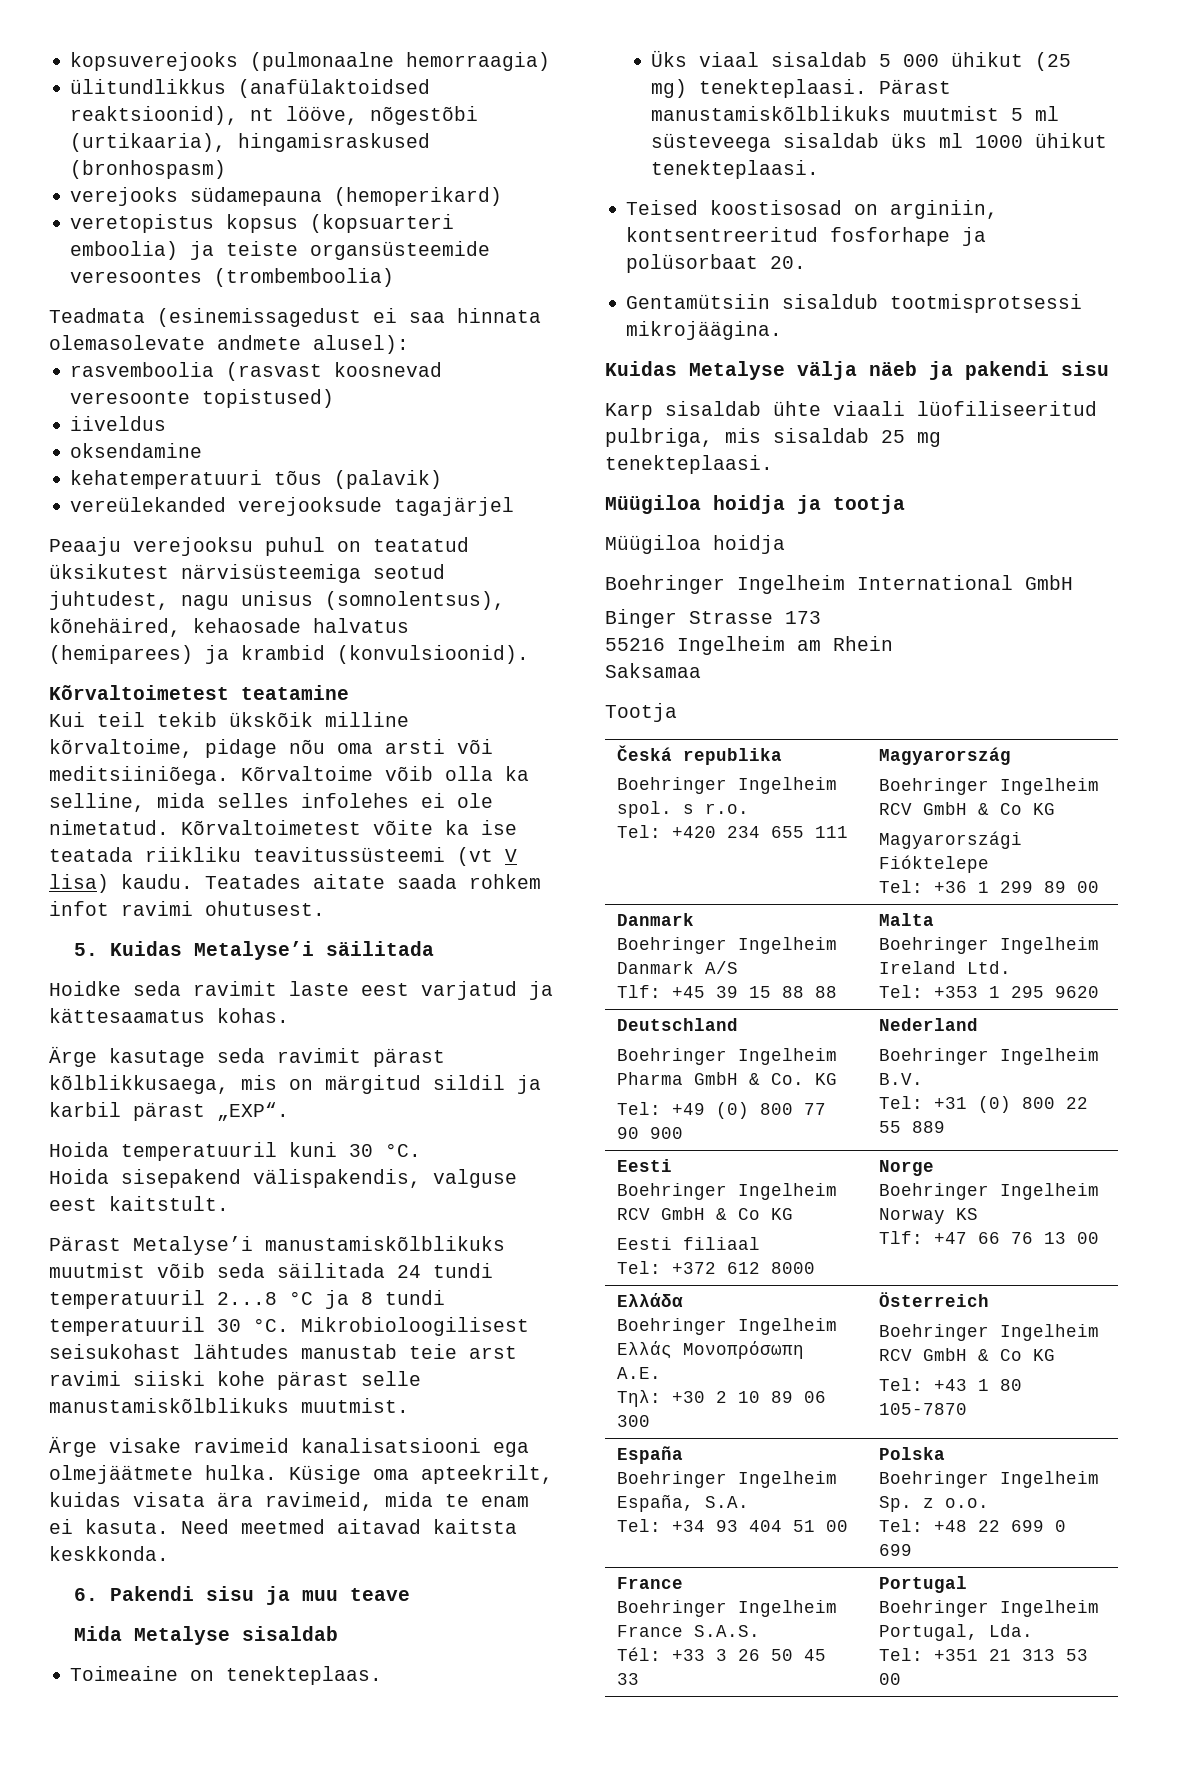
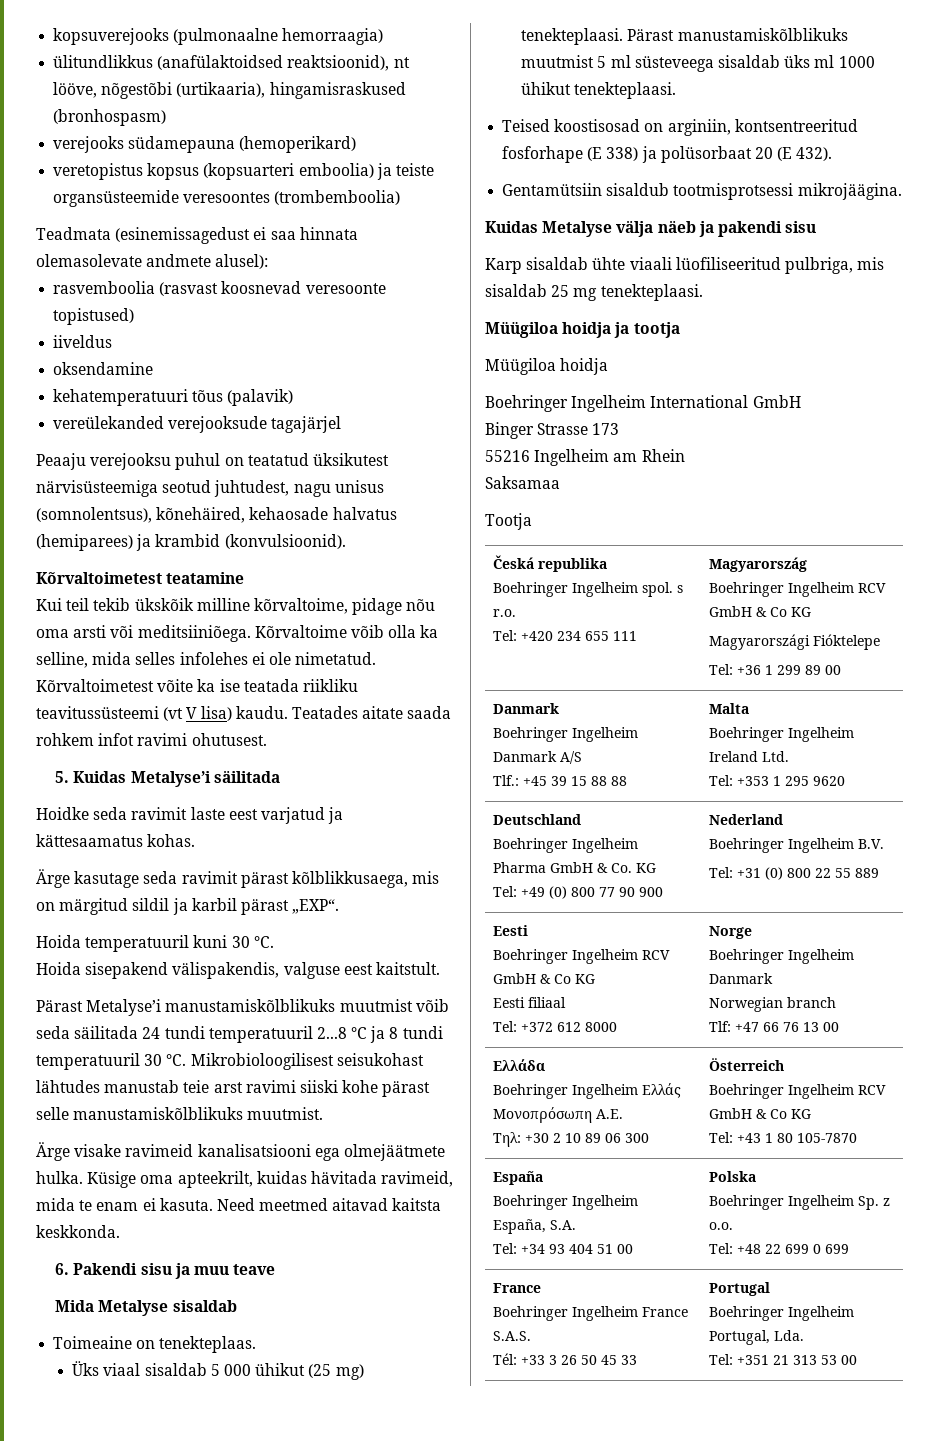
- Küsige oma apteekrilt, kuidas visata ära ravimeid, mida te enam ei kasuta.
+ Küsige oma apteekrilt, kuidas hävitada ravimeid, mida te enam ei kasuta.
- Teised koostisosad on arginiin, kontsentreeritud fosforhape ja polüsorbaat 20.
+ Teised koostisosad on arginiin, kontsentreeritud fosforhape (E 338) ja polüsorbaat 20 (E 432).
  Česká republika
  Boehringer Ingelheim spol. s r.o.
  Tel: +420 234 655 111 | Magyarország
  Boehringer Ingelheim RCV GmbH & Co KG
  Magyarországi Fióktelepe
  Tel: +36 1 299 89 00
  Danmark
  Boehringer Ingelheim Danmark A/S
- Tlf: +45 39 15 88 88 | Malta
+ Tlf.: +45 39 15 88 88 | Malta
  Deutschland
  Boehringer Ingelheim Pharma GmbH & Co. KG
  Tel: +49 (0) 800 77 90 900 | Nederland
  Boehringer Ingelheim B.V.
  Tel: +31 (0) 800 22 55 889
  Eesti
  Boehringer Ingelheim RCV GmbH & Co KG
  Eesti filiaal
  Tel: +372 612 8000 | Norge
- Boehringer Ingelheim Norway KS
+ Boehringer Ingelheim Danmark
+ Norwegian branch

